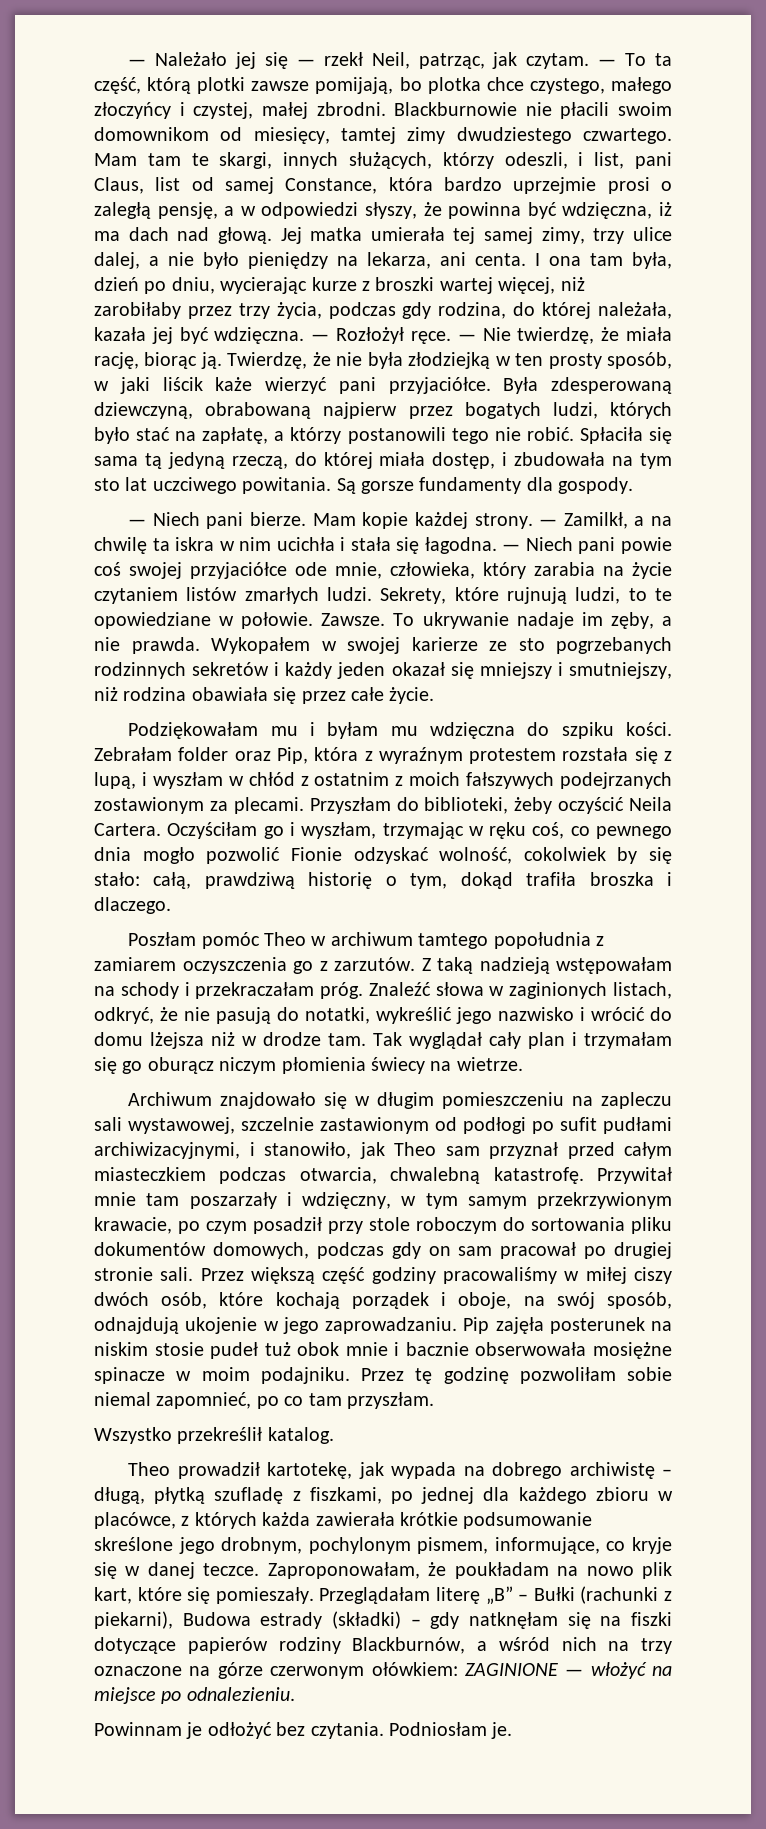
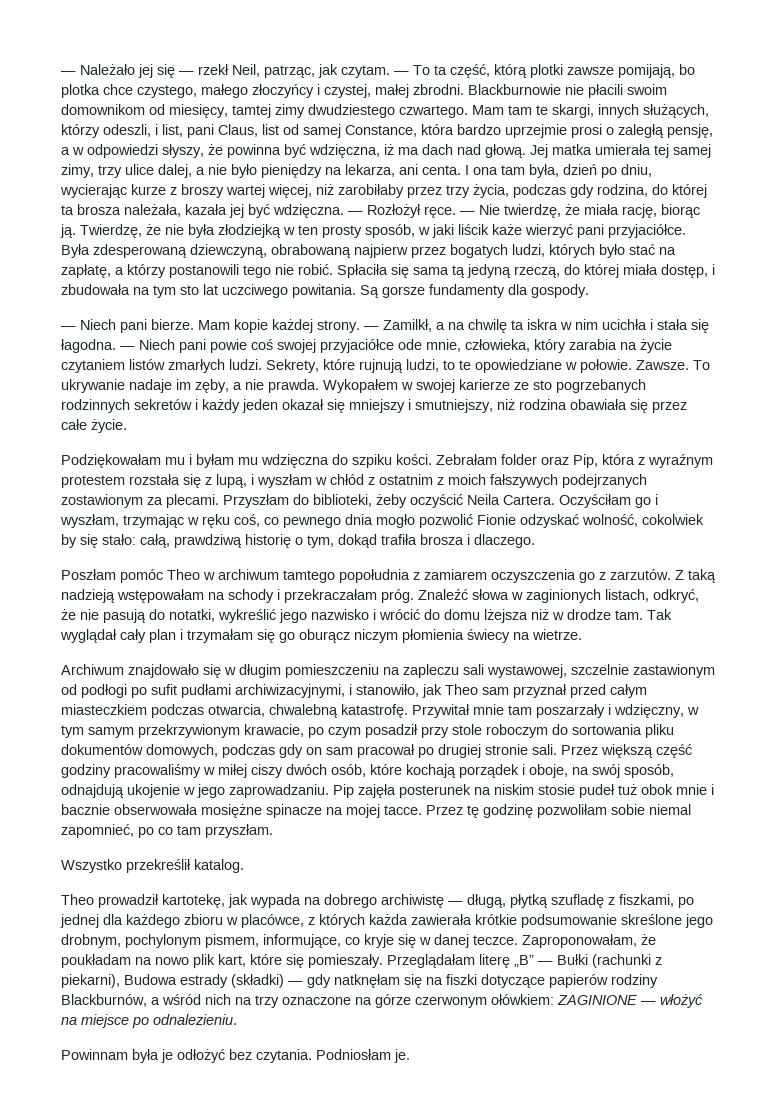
- I ona tam była, dzień po dniu, wycierając kurze z broszki wartej więcej, niż zarobiłaby przez trzy życia, podczas gdy rodzina, do której należała, kazała jej być wdzięczna.
+ I ona tam była, dzień po dniu, wycierając kurze z broszy wartej więcej, niż zarobiłaby przez trzy życia, podczas gdy rodzina, do której ta brosza należała, kazała jej być wdzięczna.
- Oczyściłam go i wyszłam, trzymając w ręku coś, co pewnego dnia mogło pozwolić Fionie odzyskać wolność, cokolwiek by się stało: całą, prawdziwą historię o tym, dokąd trafiła broszka i dlaczego.
+ Oczyściłam go i wyszłam, trzymając w ręku coś, co pewnego dnia mogło pozwolić Fionie odzyskać wolność, cokolwiek by się stało: całą, prawdziwą historię o tym, dokąd trafiła brosza i dlaczego.
- Pip zajęła posterunek na niskim stosie pudeł tuż obok mnie i bacznie obserwowała mosiężne spinacze w moim podajniku.
+ Pip zajęła posterunek na niskim stosie pudeł tuż obok mnie i bacznie obserwowała mosiężne spinacze na mojej tacce.
- Theo prowadził kartotekę, jak wypada na dobrego archiwistę – długą, płytką szufladę z fiszkami, po jednej dla każdego zbioru w placówce, z których każda zawierała krótkie podsumowanie skreślone jego drobnym, pochylonym pismem, informujące, co kryje się w danej teczce.
+ Theo prowadził kartotekę, jak wypada na dobrego archiwistę — długą, płytką szufladę z fiszkami, po jednej dla każdego zbioru w placówce, z których każda zawierała krótkie podsumowanie skreślone jego drobnym, pochylonym pismem, informujące, co kryje się w danej teczce.
- Przeglądałam literę „B” – Bułki (rachunki z piekarni), Budowa estrady (składki) – gdy natknęłam się na fiszki dotyczące papierów rodziny Blackburnów, a wśród nich na trzy oznaczone na górze czerwonym ołówkiem: ZAGINIONE — włożyć na miejsce po odnalezieniu.
+ Przeglądałam literę „B” — Bułki (rachunki z piekarni), Budowa estrady (składki) — gdy natknęłam się na fiszki dotyczące papierów rodziny Blackburnów, a wśród nich na trzy oznaczone na górze czerwonym ołówkiem: ZAGINIONE — włożyć na miejsce po odnalezieniu.
- Powinnam je odłożyć bez czytania.
+ Powinnam była je odłożyć bez czytania.

